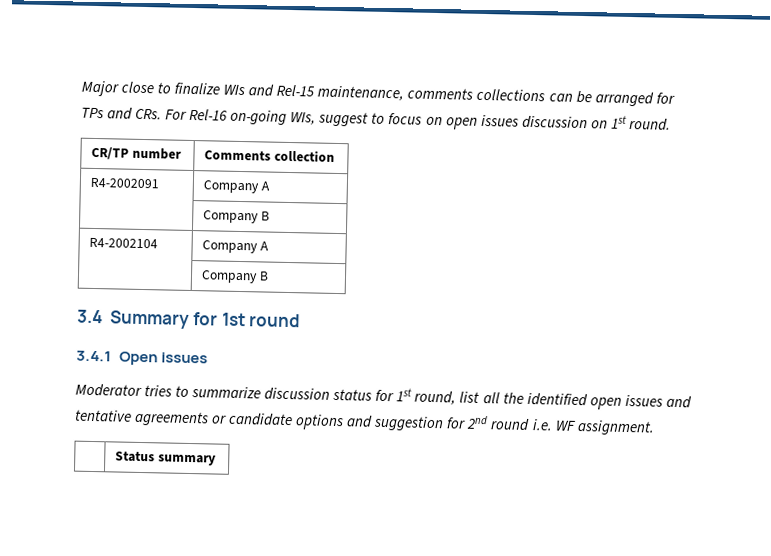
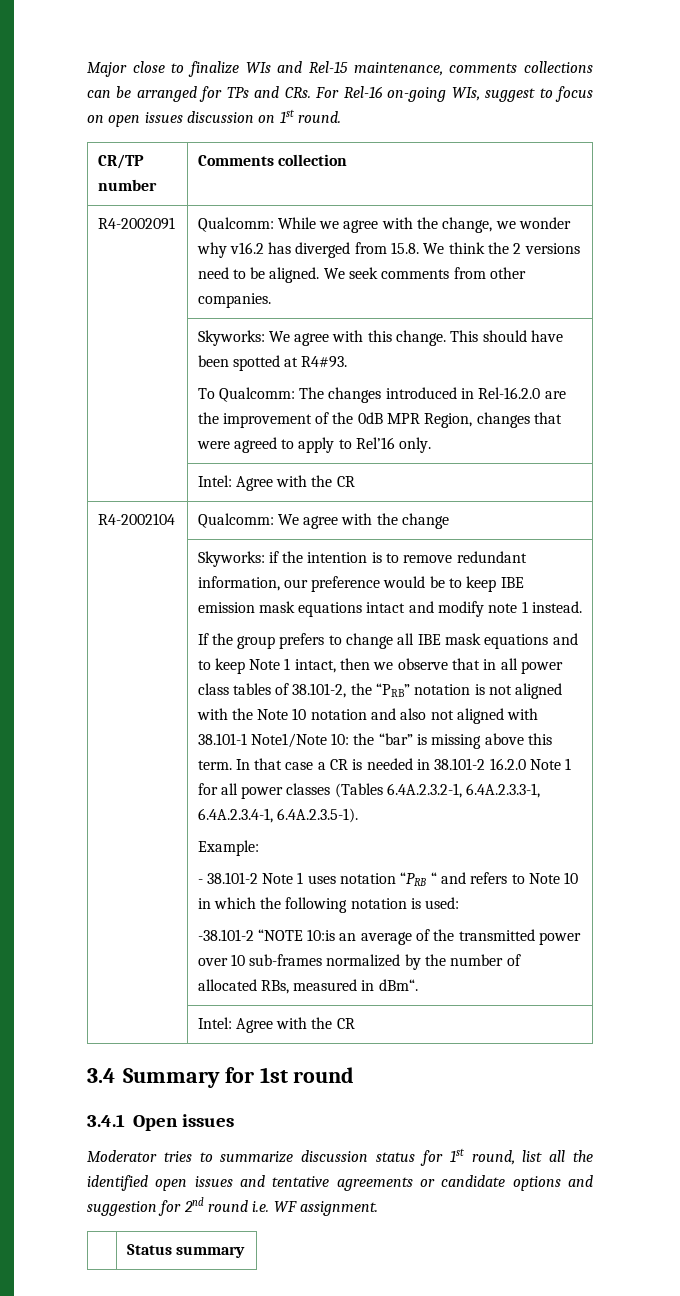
- R4-2002091 | Company A
- | Company B
- R4-2002104 | Company A
- | Company B
+ R4-2002091 | Qualcomm: While we agree with the change, we wonder why v16.2 has diverged from 15.8. We think the 2 versions need to be aligned. We seek comments from other companies.
+ | Skyworks: We agree with this change. This should have been spotted at R4#93.
+ To Qualcomm: The changes introduced in Rel-16.2.0 are the improvement of the 0dB MPR Region, changes that were agreed to apply to Rel’16 only.
+ | Intel: Agree with the CR
+ R4-2002104 | Qualcomm: We agree with the change
+ | Skyworks: if the intention is to remove redundant information, our preference would be to keep IBE emission mask equations intact and modify note 1 instead.
+ If the group prefers to change all IBE mask equations and to keep Note 1 intact, then we observe that in all power class tables of 38.101-2, the “PRB” notation is not aligned with the Note 10 notation and also not aligned with 38.101-1 Note1/Note 10: the “bar” is missing above this term. In that case a CR is needed in 38.101-2 16.2.0 Note 1 for all power classes (Tables 6.4A.2.3.2-1, 6.4A.2.3.3-1, 6.4A.2.3.4-1, 6.4A.2.3.5-1).
+ Example:
+ - 38.101-2 Note 1 uses notation “PRB “ and refers to Note 10 in which the following notation is used:
+ -38.101-2 “NOTE 10:is an average of the transmitted power over 10 sub-frames normalized by the number of allocated RBs, measured in dBm“.
+ | Intel: Agree with the CR

